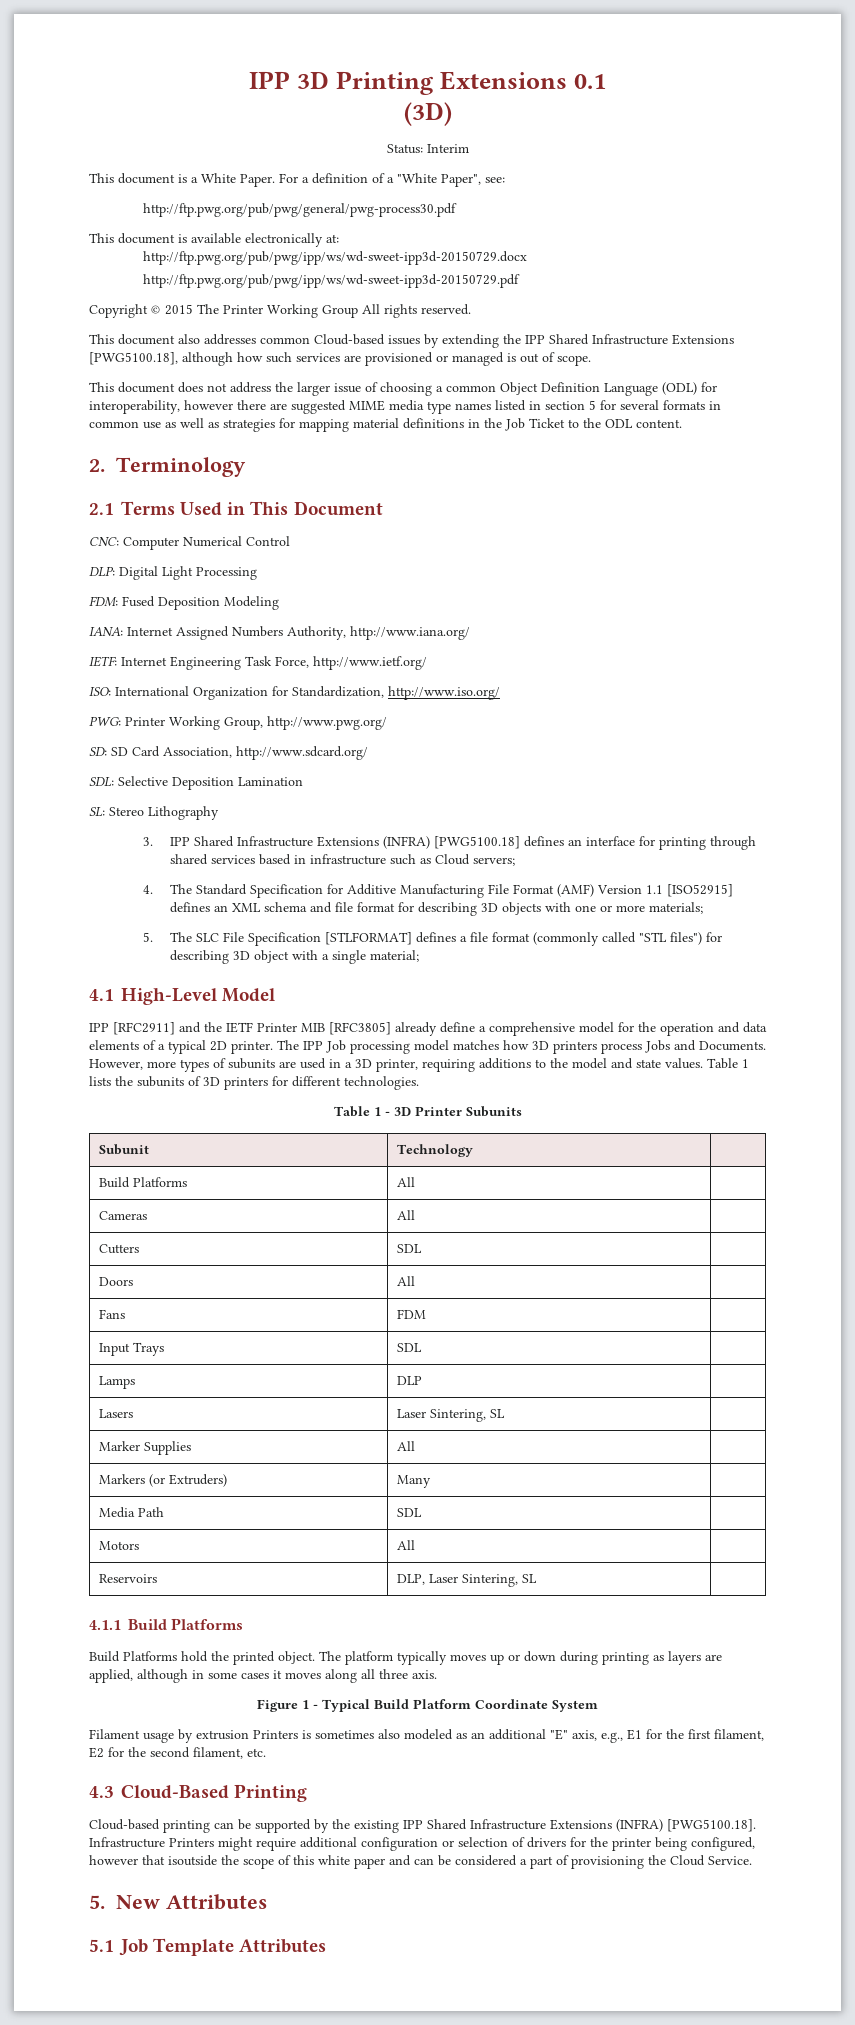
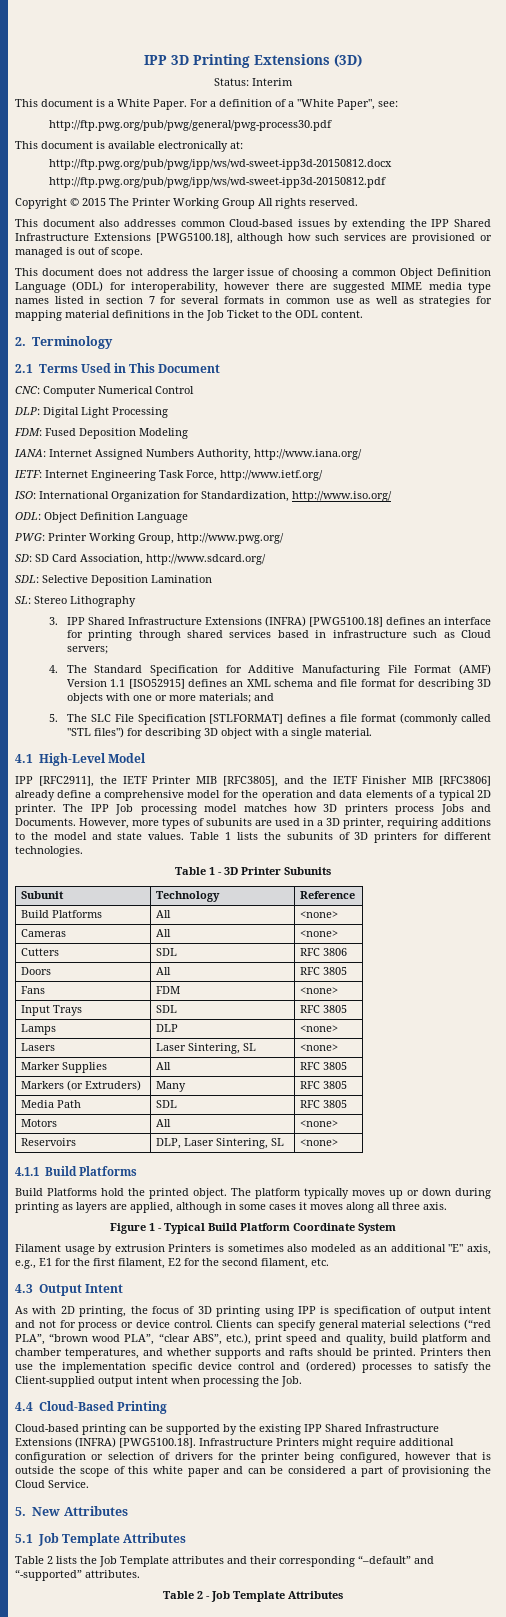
- IPP 3D Printing Extensions 0.1
- (3D)
+ IPP 3D Printing Extensions (3D)
- http://ftp.pwg.org/pub/pwg/ipp/ws/wd-sweet-ipp3d-20150729.docx
- http://ftp.pwg.org/pub/pwg/ipp/ws/wd-sweet-ipp3d-20150729.pdf
+ http://ftp.pwg.org/pub/pwg/ipp/ws/wd-sweet-ipp3d-20150812.docx
+ http://ftp.pwg.org/pub/pwg/ipp/ws/wd-sweet-ipp3d-20150812.pdf
- This document does not address the larger issue of choosing a common Object Definition Language (ODL) for interoperability, however there are suggested MIME media type names listed in section 5 for several formats in common use as well as strategies for mapping material definitions in the Job Ticket to the ODL content.
+ This document does not address the larger issue of choosing a common Object Definition Language (ODL) for interoperability, however there are suggested MIME media type names listed in section 7 for several formats in common use as well as strategies for mapping material definitions in the Job Ticket to the ODL content.
+ ODL: Object Definition Language
- 4. The Standard Specification for Additive Manufacturing File Format (AMF) Version 1.1 [ISO52915] defines an XML schema and file format for describing 3D objects with one or more materials;
+ 4. The Standard Specification for Additive Manufacturing File Format (AMF) Version 1.1 [ISO52915] defines an XML schema and file format for describing 3D objects with one or more materials; and
- 5. The SLC File Specification [STLFORMAT] defines a file format (commonly called "STL files") for describing 3D object with a single material;
+ 5. The SLC File Specification [STLFORMAT] defines a file format (commonly called "STL files") for describing 3D object with a single material.
- IPP [RFC2911] and the IETF Printer MIB [RFC3805] already define a comprehensive model for the operation and data elements of a typical 2D printer.
+ IPP [RFC2911], the IETF Printer MIB [RFC3805], and the IETF Finisher MIB [RFC3806] already define a comprehensive model for the operation and data elements of a typical 2D printer.
- Subunit | Technology |
+ Subunit | Technology | Reference
- Build Platforms | All |
+ Build Platforms | All | <none>
- Cameras | All |
+ Cameras | All | <none>
- Cutters | SDL |
+ Cutters | SDL | RFC 3806
- Doors | All |
+ Doors | All | RFC 3805
- Fans | FDM |
+ Fans | FDM | <none>
- Input Trays | SDL |
+ Input Trays | SDL | RFC 3805
- Lamps | DLP |
+ Lamps | DLP | <none>
- Lasers | Laser Sintering, SL |
+ Lasers | Laser Sintering, SL | <none>
- Marker Supplies | All |
+ Marker Supplies | All | RFC 3805
- Markers (or Extruders) | Many |
+ Markers (or Extruders) | Many | RFC 3805
- Media Path | SDL |
+ Media Path | SDL | RFC 3805
- Motors | All |
+ Motors | All | <none>
- Reservoirs | DLP, Laser Sintering, SL |
+ Reservoirs | DLP, Laser Sintering, SL | <none>
- 4.3 Cloud-Based Printing
+ 4.3 Output Intent
+ As with 2D printing, the focus of 3D printing using IPP is specification of output intent and not for process or device control. Clients can specify general material selections (“red PLA”, “brown wood PLA”, “clear ABS”, etc.), print speed and quality, build platform and chamber temperatures, and whether supports and rafts should be printed. Printers then use the implementation specific device control and (ordered) processes to satisfy the Client-supplied output intent when processing the Job.
+ 4.4 Cloud-Based Printing
- Cloud-based printing can be supported by the existing IPP Shared Infrastructure Extensions (INFRA) [PWG5100.18]. Infrastructure Printers might require additional configuration or selection of drivers for the printer being configured, however that isoutside the scope of this white paper and can be considered a part of provisioning the Cloud Service.
+ Cloud-based printing can be supported by the existing IPP Shared Infrastructure Extensions (INFRA) [PWG5100.18]. Infrastructure Printers might require additional configuration or selection of drivers for the printer being configured, however that is outside the scope of this white paper and can be considered a part of provisioning the Cloud Service.
+ Table 2 lists the Job Template attributes and their corresponding “–default” and “-supported” attributes.
+ Table 2 - Job Template Attributes

